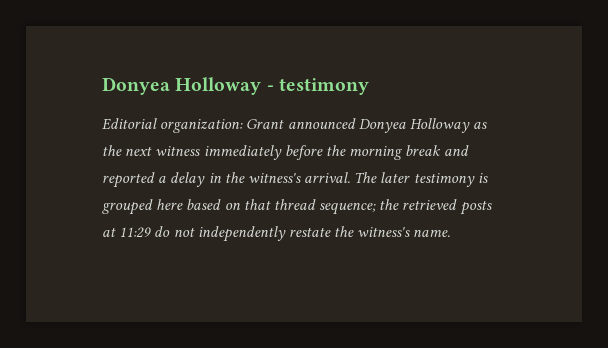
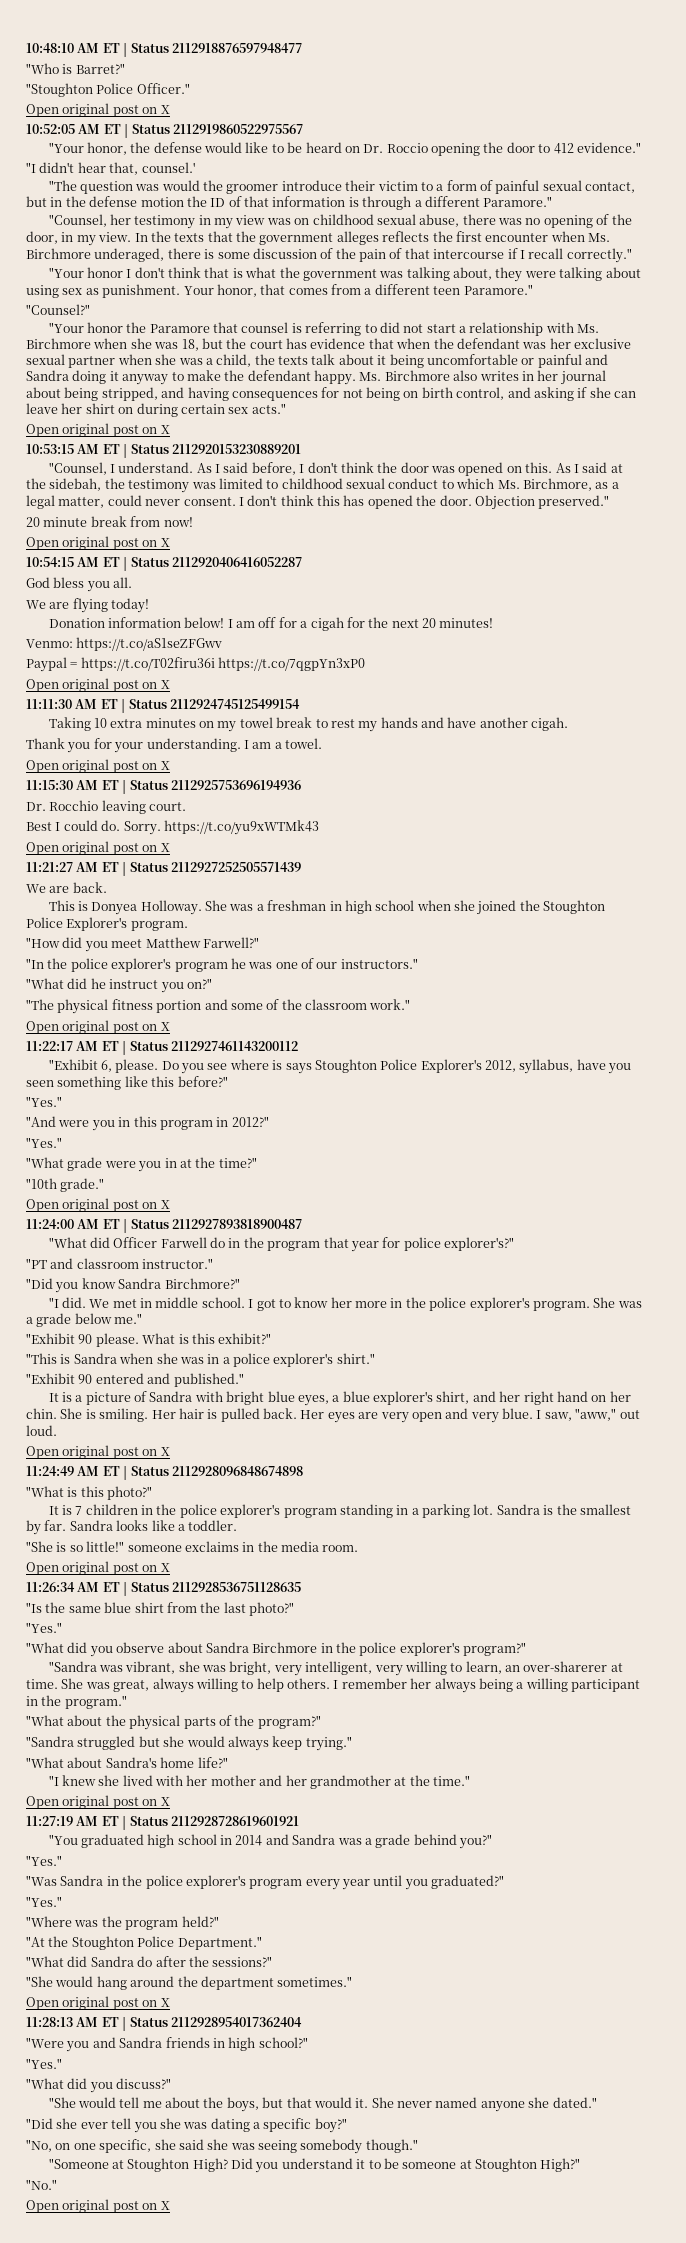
- Donyea Holloway - testimony
- Editorial organization: Grant announced Donyea Holloway as the next witness immediately before the morning break and reported a delay in the witness's arrival. The later testimony is grouped here based on that thread sequence; the retrieved posts at 11:29 do not independently restate the witness's name.
+ 10:48:10 AM ET | Status 2112918876597948477
+ "Who is Barret?"
+ "Stoughton Police Officer."
+ Open original post on X
+ 10:52:05 AM ET | Status 2112919860522975567
+ "Your honor, the defense would like to be heard on Dr. Roccio opening the door to 412 evidence."
+ "I didn't hear that, counsel.'
+ "The question was would the groomer introduce their victim to a form of painful sexual contact, but in the defense motion the ID of that information is through a different Paramore."
+ "Counsel, her testimony in my view was on childhood sexual abuse, there was no opening of the door, in my view. In the texts that the government alleges reflects the first encounter when Ms. Birchmore underaged, there is some discussion of the pain of that intercourse if I recall correctly."
+ "Your honor I don't think that is what the government was talking about, they were talking about using sex as punishment. Your honor, that comes from a different teen Paramore."
+ "Counsel?"
+ "Your honor the Paramore that counsel is referring to did not start a relationship with Ms. Birchmore when she was 18, but the court has evidence that when the defendant was her exclusive sexual partner when she was a child, the texts talk about it being uncomfortable or painful and Sandra doing it anyway to make the defendant happy. Ms. Birchmore also writes in her journal about being stripped, and having consequences for not being on birth control, and asking if she can leave her shirt on during certain sex acts."
+ Open original post on X
+ 10:53:15 AM ET | Status 2112920153230889201
+ "Counsel, I understand. As I said before, I don't think the door was opened on this. As I said at the sidebah, the testimony was limited to childhood sexual conduct to which Ms. Birchmore, as a legal matter, could never consent. I don't think this has opened the door. Objection preserved."
+ 20 minute break from now!
+ Open original post on X
+ 10:54:15 AM ET | Status 2112920406416052287
+ God bless you all.
+ We are flying today!
+ Donation information below! I am off for a cigah for the next 20 minutes!
+ Venmo: https://t.co/aS1seZFGwv
+ Paypal = https://t.co/T02firu36i https://t.co/7qgpYn3xP0
+ Open original post on X
+ 11:11:30 AM ET | Status 2112924745125499154
+ Taking 10 extra minutes on my towel break to rest my hands and have another cigah.
+ Thank you for your understanding. I am a towel.
+ Open original post on X
+ 11:15:30 AM ET | Status 2112925753696194936
+ Dr. Rocchio leaving court.
+ Best I could do. Sorry. https://t.co/yu9xWTMk43
+ Open original post on X
+ 11:21:27 AM ET | Status 2112927252505571439
+ We are back.
+ This is Donyea Holloway. She was a freshman in high school when she joined the Stoughton Police Explorer's program.
+ "How did you meet Matthew Farwell?"
+ "In the police explorer's program he was one of our instructors."
+ "What did he instruct you on?"
+ "The physical fitness portion and some of the classroom work."
+ Open original post on X
+ 11:22:17 AM ET | Status 2112927461143200112
+ "Exhibit 6, please. Do you see where is says Stoughton Police Explorer's 2012, syllabus, have you seen something like this before?"
+ "Yes."
+ "And were you in this program in 2012?"
+ "Yes."
+ "What grade were you in at the time?"
+ "10th grade."
+ Open original post on X
+ 11:24:00 AM ET | Status 2112927893818900487
+ "What did Officer Farwell do in the program that year for police explorer's?"
+ "PT and classroom instructor."
+ "Did you know Sandra Birchmore?"
+ "I did. We met in middle school. I got to know her more in the police explorer's program. She was a grade below me."
+ "Exhibit 90 please. What is this exhibit?"
+ "This is Sandra when she was in a police explorer's shirt."
+ "Exhibit 90 entered and published."
+ It is a picture of Sandra with bright blue eyes, a blue explorer's shirt, and her right hand on her chin. She is smiling. Her hair is pulled back. Her eyes are very open and very blue. I saw, "aww," out loud.
+ Open original post on X
+ 11:24:49 AM ET | Status 2112928096848674898
+ "What is this photo?"
+ It is 7 children in the police explorer's program standing in a parking lot. Sandra is the smallest by far. Sandra looks like a toddler.
+ "She is so little!" someone exclaims in the media room.
+ Open original post on X
+ 11:26:34 AM ET | Status 2112928536751128635
+ "Is the same blue shirt from the last photo?"
+ "Yes."
+ "What did you observe about Sandra Birchmore in the police explorer's program?"
+ "Sandra was vibrant, she was bright, very intelligent, very willing to learn, an over-sharerer at time. She was great, always willing to help others. I remember her always being a willing participant in the program."
+ "What about the physical parts of the program?"
+ "Sandra struggled but she would always keep trying."
+ "What about Sandra's home life?"
+ "I knew she lived with her mother and her grandmother at the time."
+ Open original post on X
+ 11:27:19 AM ET | Status 2112928728619601921
+ "You graduated high school in 2014 and Sandra was a grade behind you?"
+ "Yes."
+ "Was Sandra in the police explorer's program every year until you graduated?"
+ "Yes."
+ "Where was the program held?"
+ "At the Stoughton Police Department."
+ "What did Sandra do after the sessions?"
+ "She would hang around the department sometimes."
+ Open original post on X
+ 11:28:13 AM ET | Status 2112928954017362404
+ "Were you and Sandra friends in high school?"
+ "Yes."
+ "What did you discuss?"
+ "She would tell me about the boys, but that would it. She never named anyone she dated."
+ "Did she ever tell you she was dating a specific boy?"
+ "No, on one specific, she said she was seeing somebody though."
+ "Someone at Stoughton High? Did you understand it to be someone at Stoughton High?"
+ "No."
+ Open original post on X

